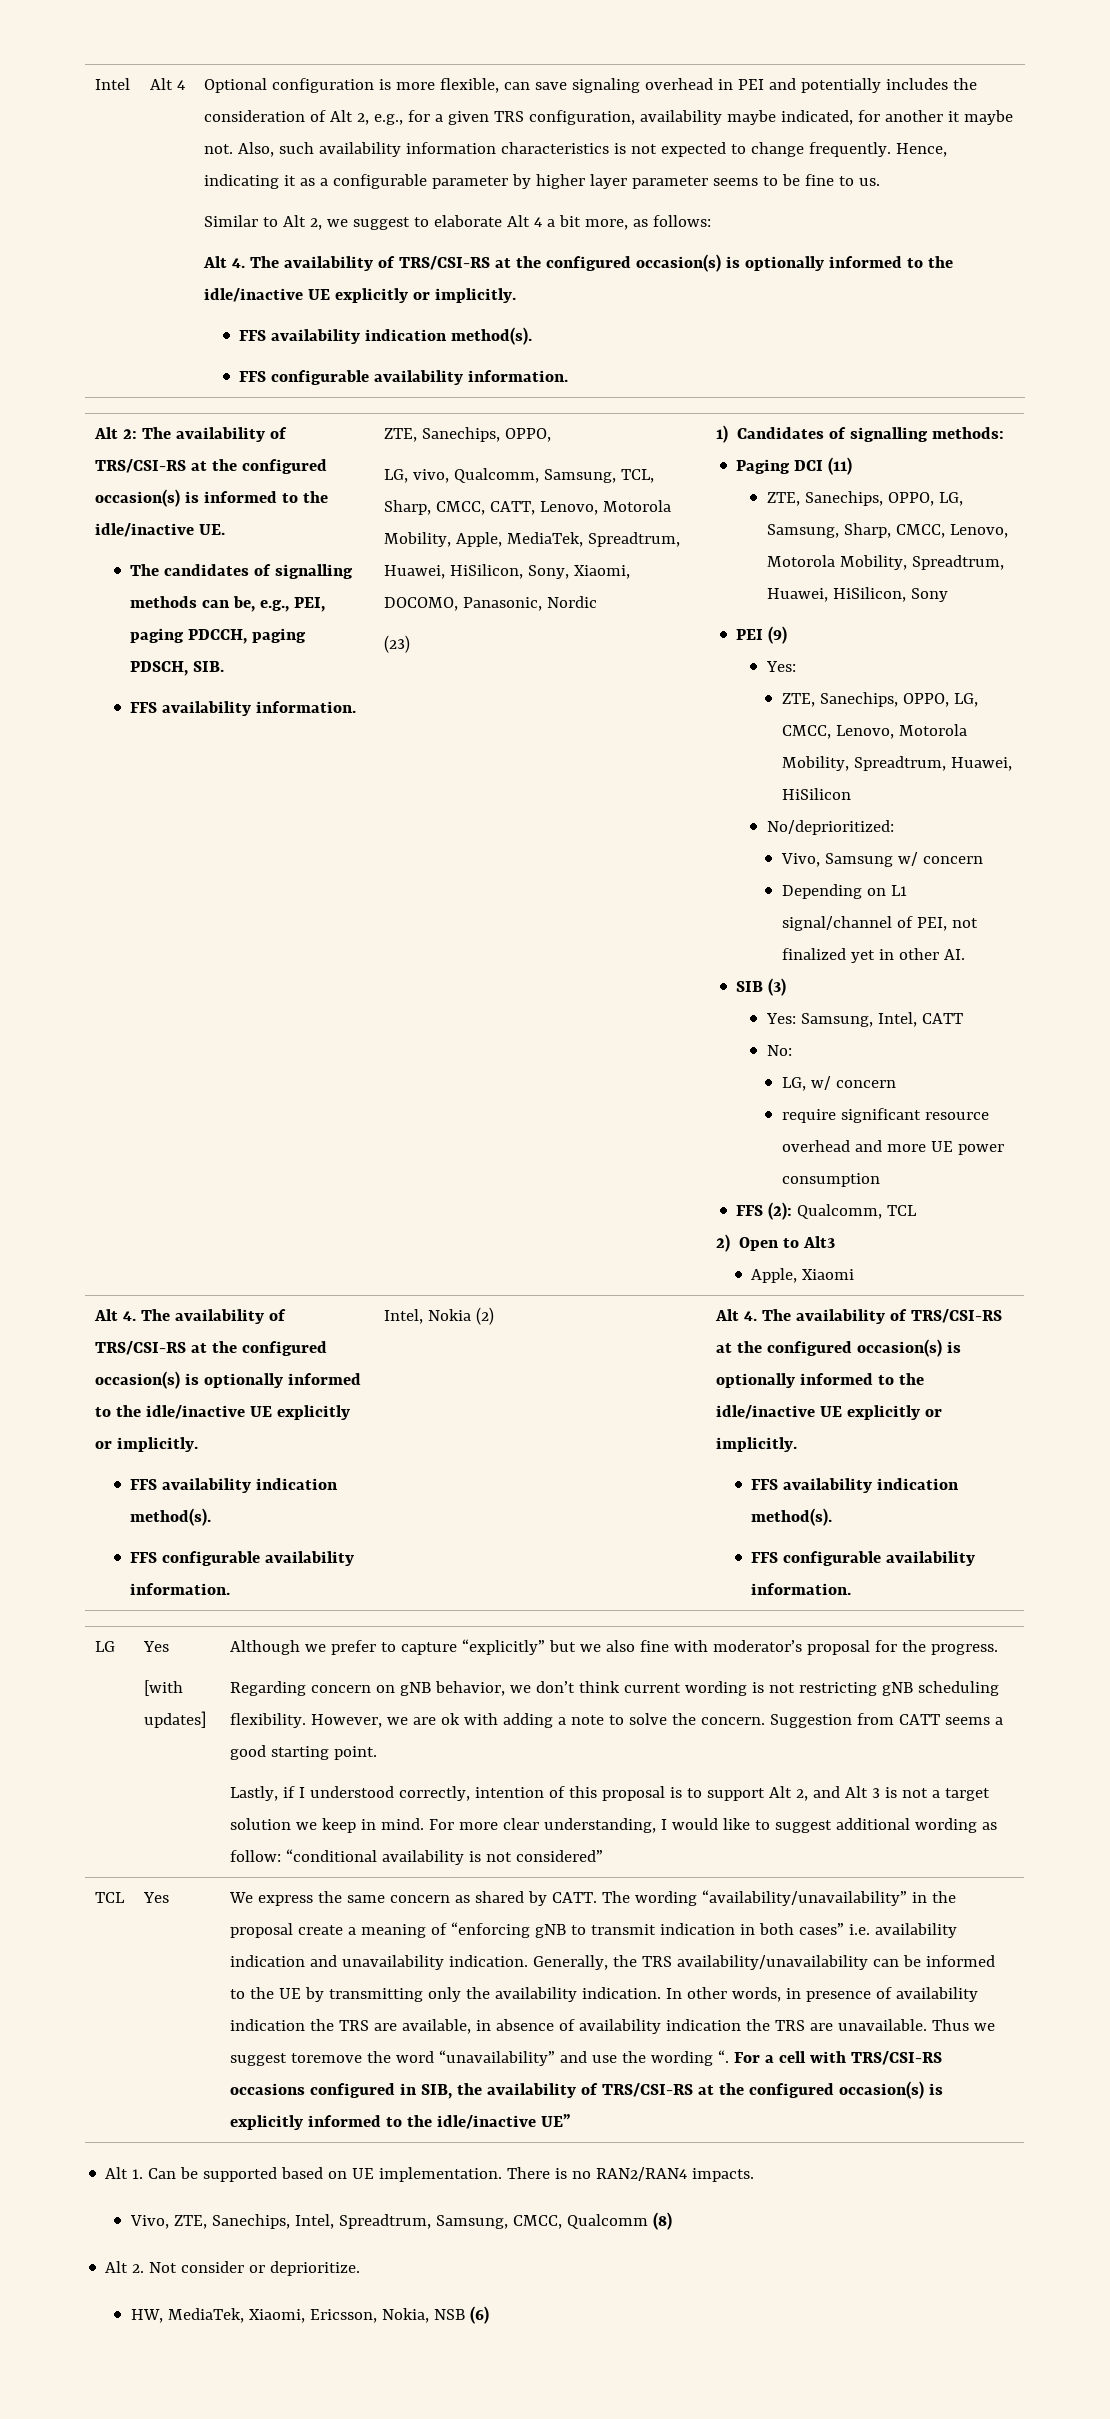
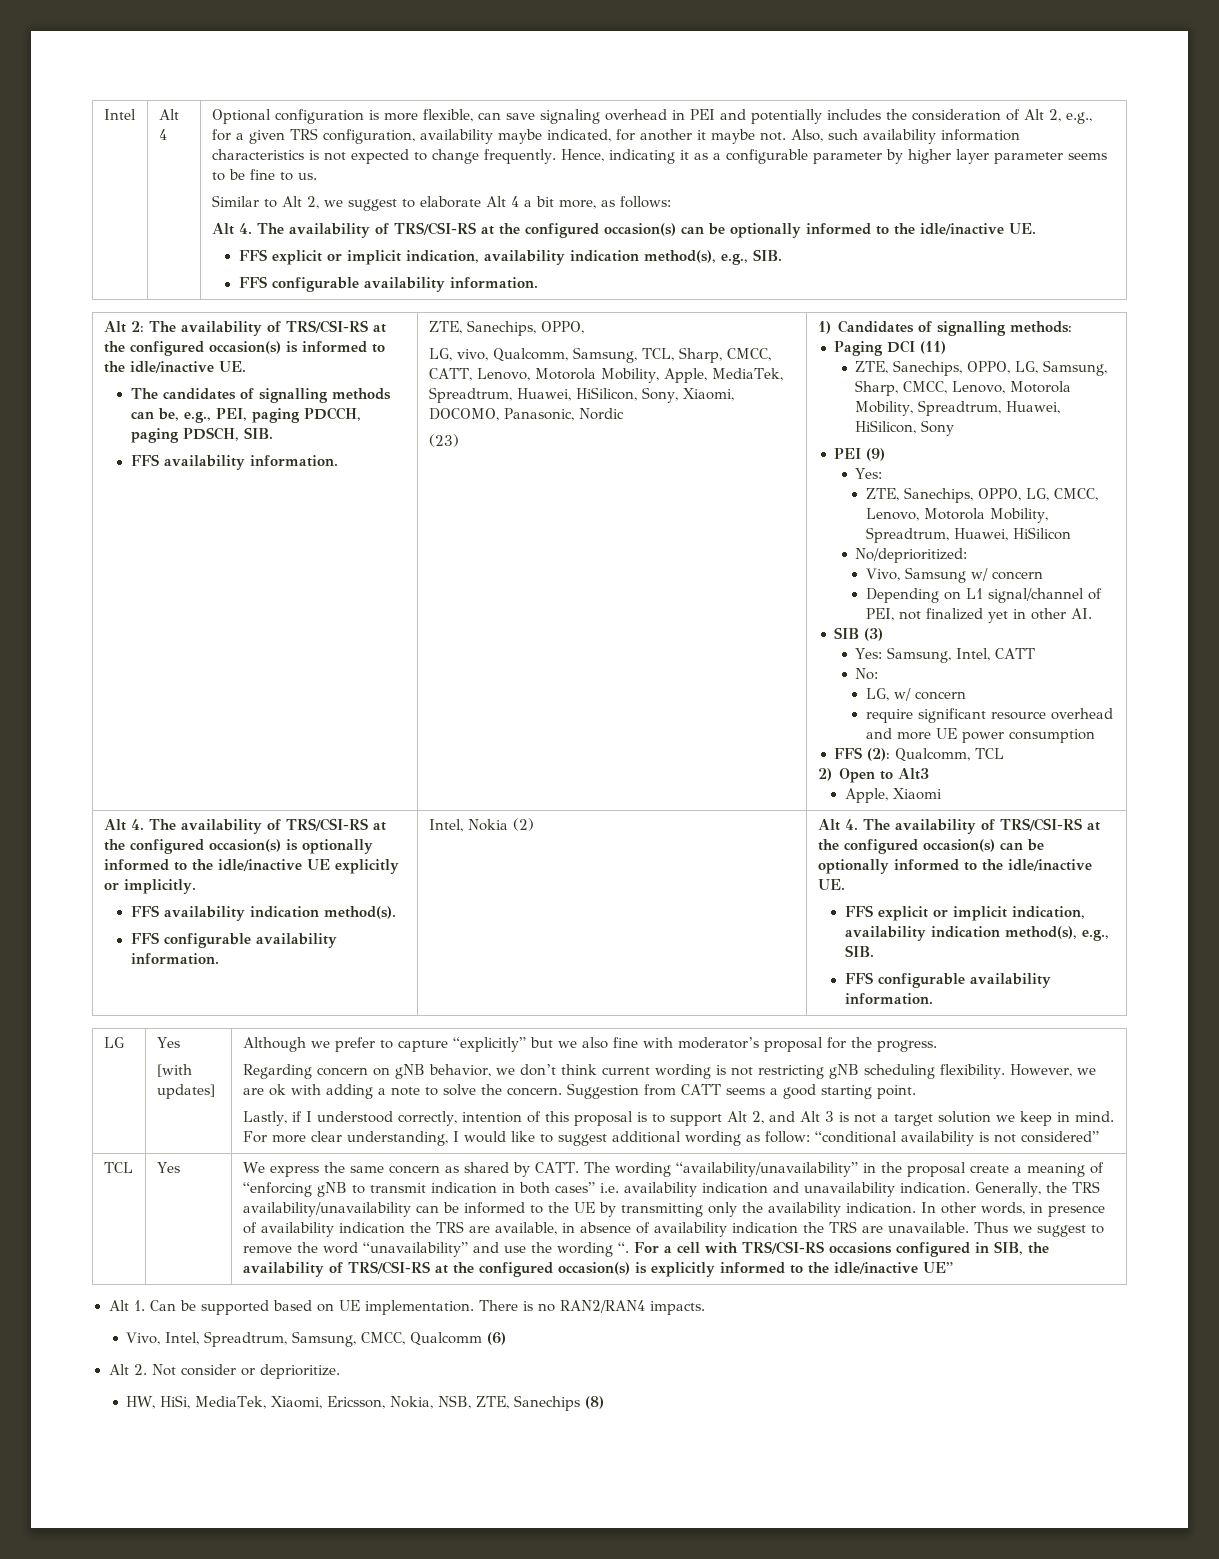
  Similar to Alt 2, we suggest to elaborate Alt 4 a bit more, as follows:
- Alt 4. The availability of TRS/CSI-RS at the configured occasion(s) is optionally informed to the idle/inactive UE explicitly or implicitly.
- FFS availability indication method(s).
+ Alt 4. The availability of TRS/CSI-RS at the configured occasion(s) can be optionally informed to the idle/inactive UE.
+ FFS explicit or implicit indication, availability indication method(s), e.g., SIB.
- Intel, Nokia (2) | Alt 4. The availability of TRS/CSI-RS at the configured occasion(s) is optionally informed to the idle/inactive UE explicitly or implicitly.
- FFS availability indication method(s).
+ Intel, Nokia (2) | Alt 4. The availability of TRS/CSI-RS at the configured occasion(s) can be optionally informed to the idle/inactive UE.
+ FFS explicit or implicit indication, availability indication method(s), e.g., SIB.
- Thus we suggest toremove the word “unavailability” and use the wording “.
+ Thus we suggest to remove the word “unavailability” and use the wording “.
- Vivo, ZTE, Sanechips, Intel, Spreadtrum, Samsung, CMCC, Qualcomm (8)
+ Vivo, Intel, Spreadtrum, Samsung, CMCC, Qualcomm (6)
- HW, MediaTek, Xiaomi, Ericsson, Nokia, NSB (6)
+ HW, HiSi, MediaTek, Xiaomi, Ericsson, Nokia, NSB, ZTE, Sanechips (8)

